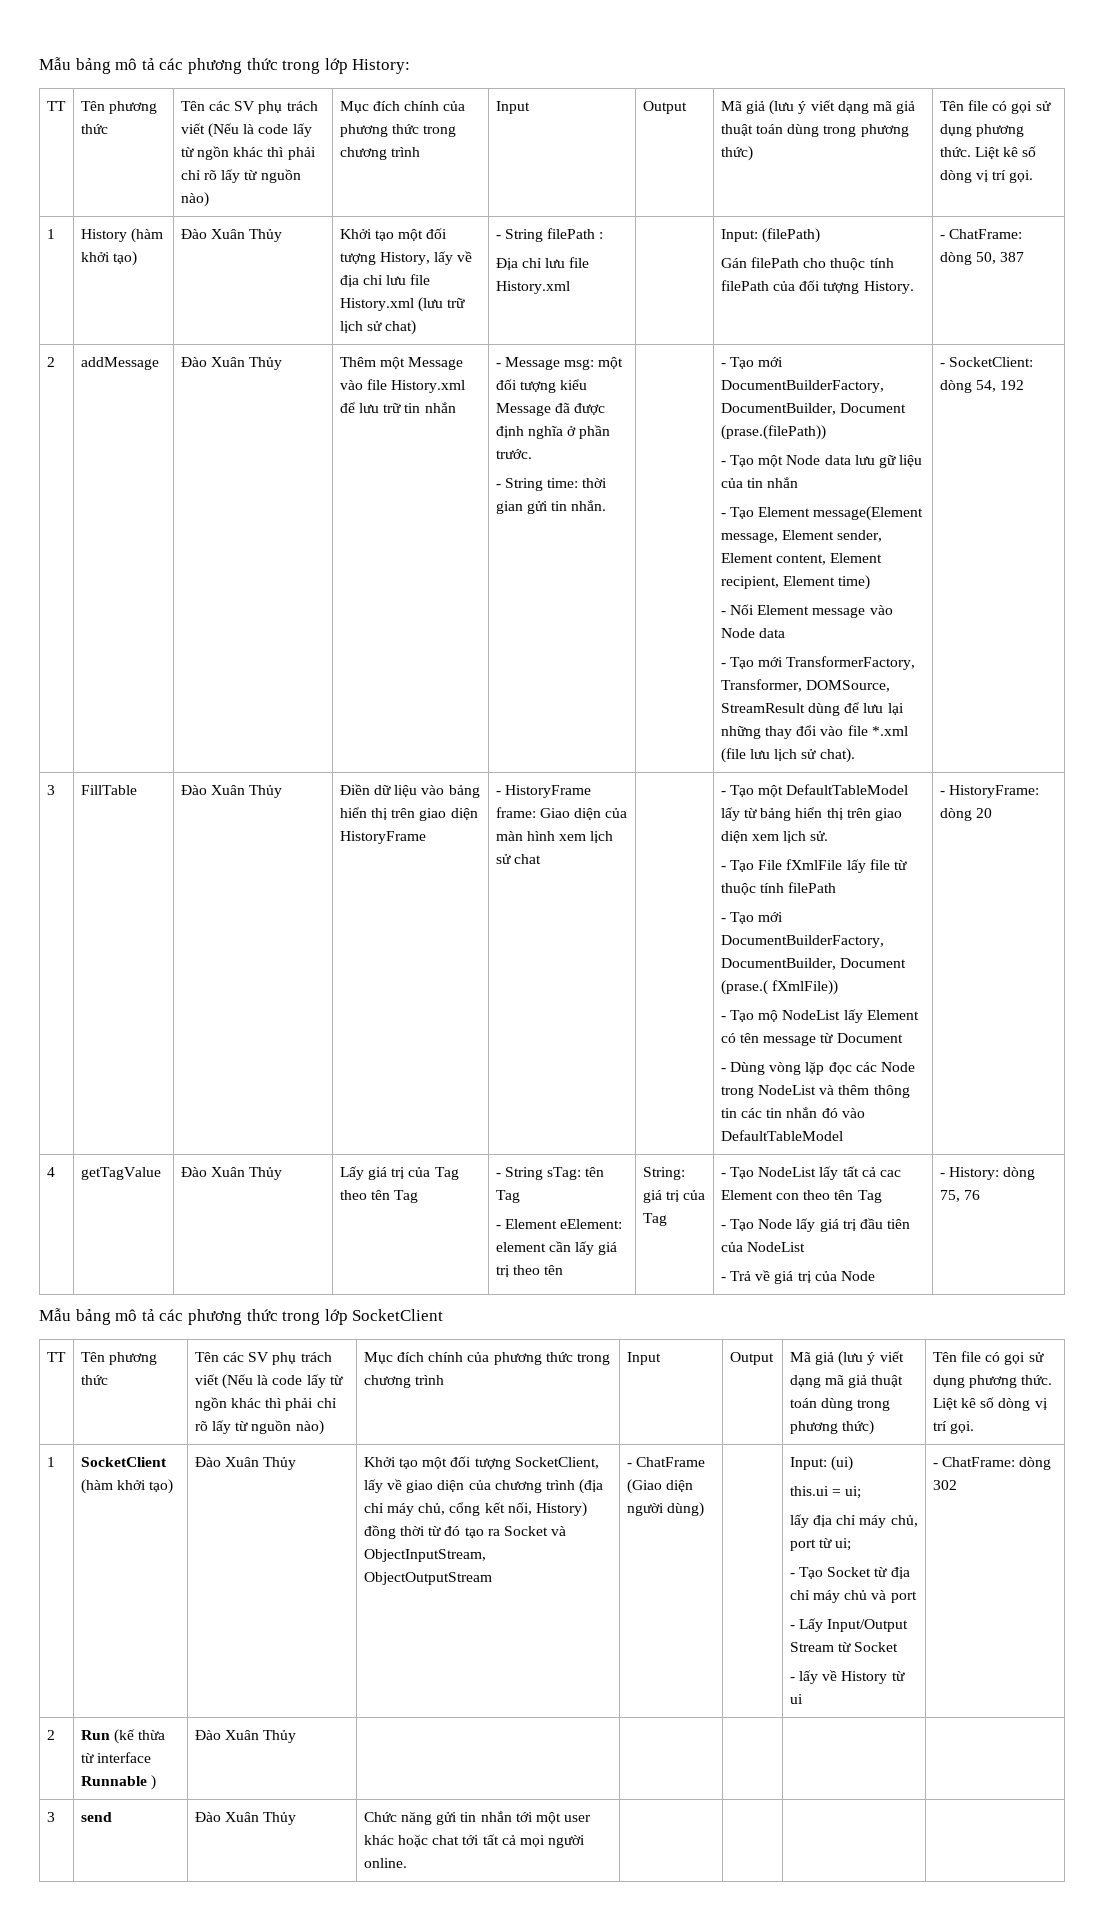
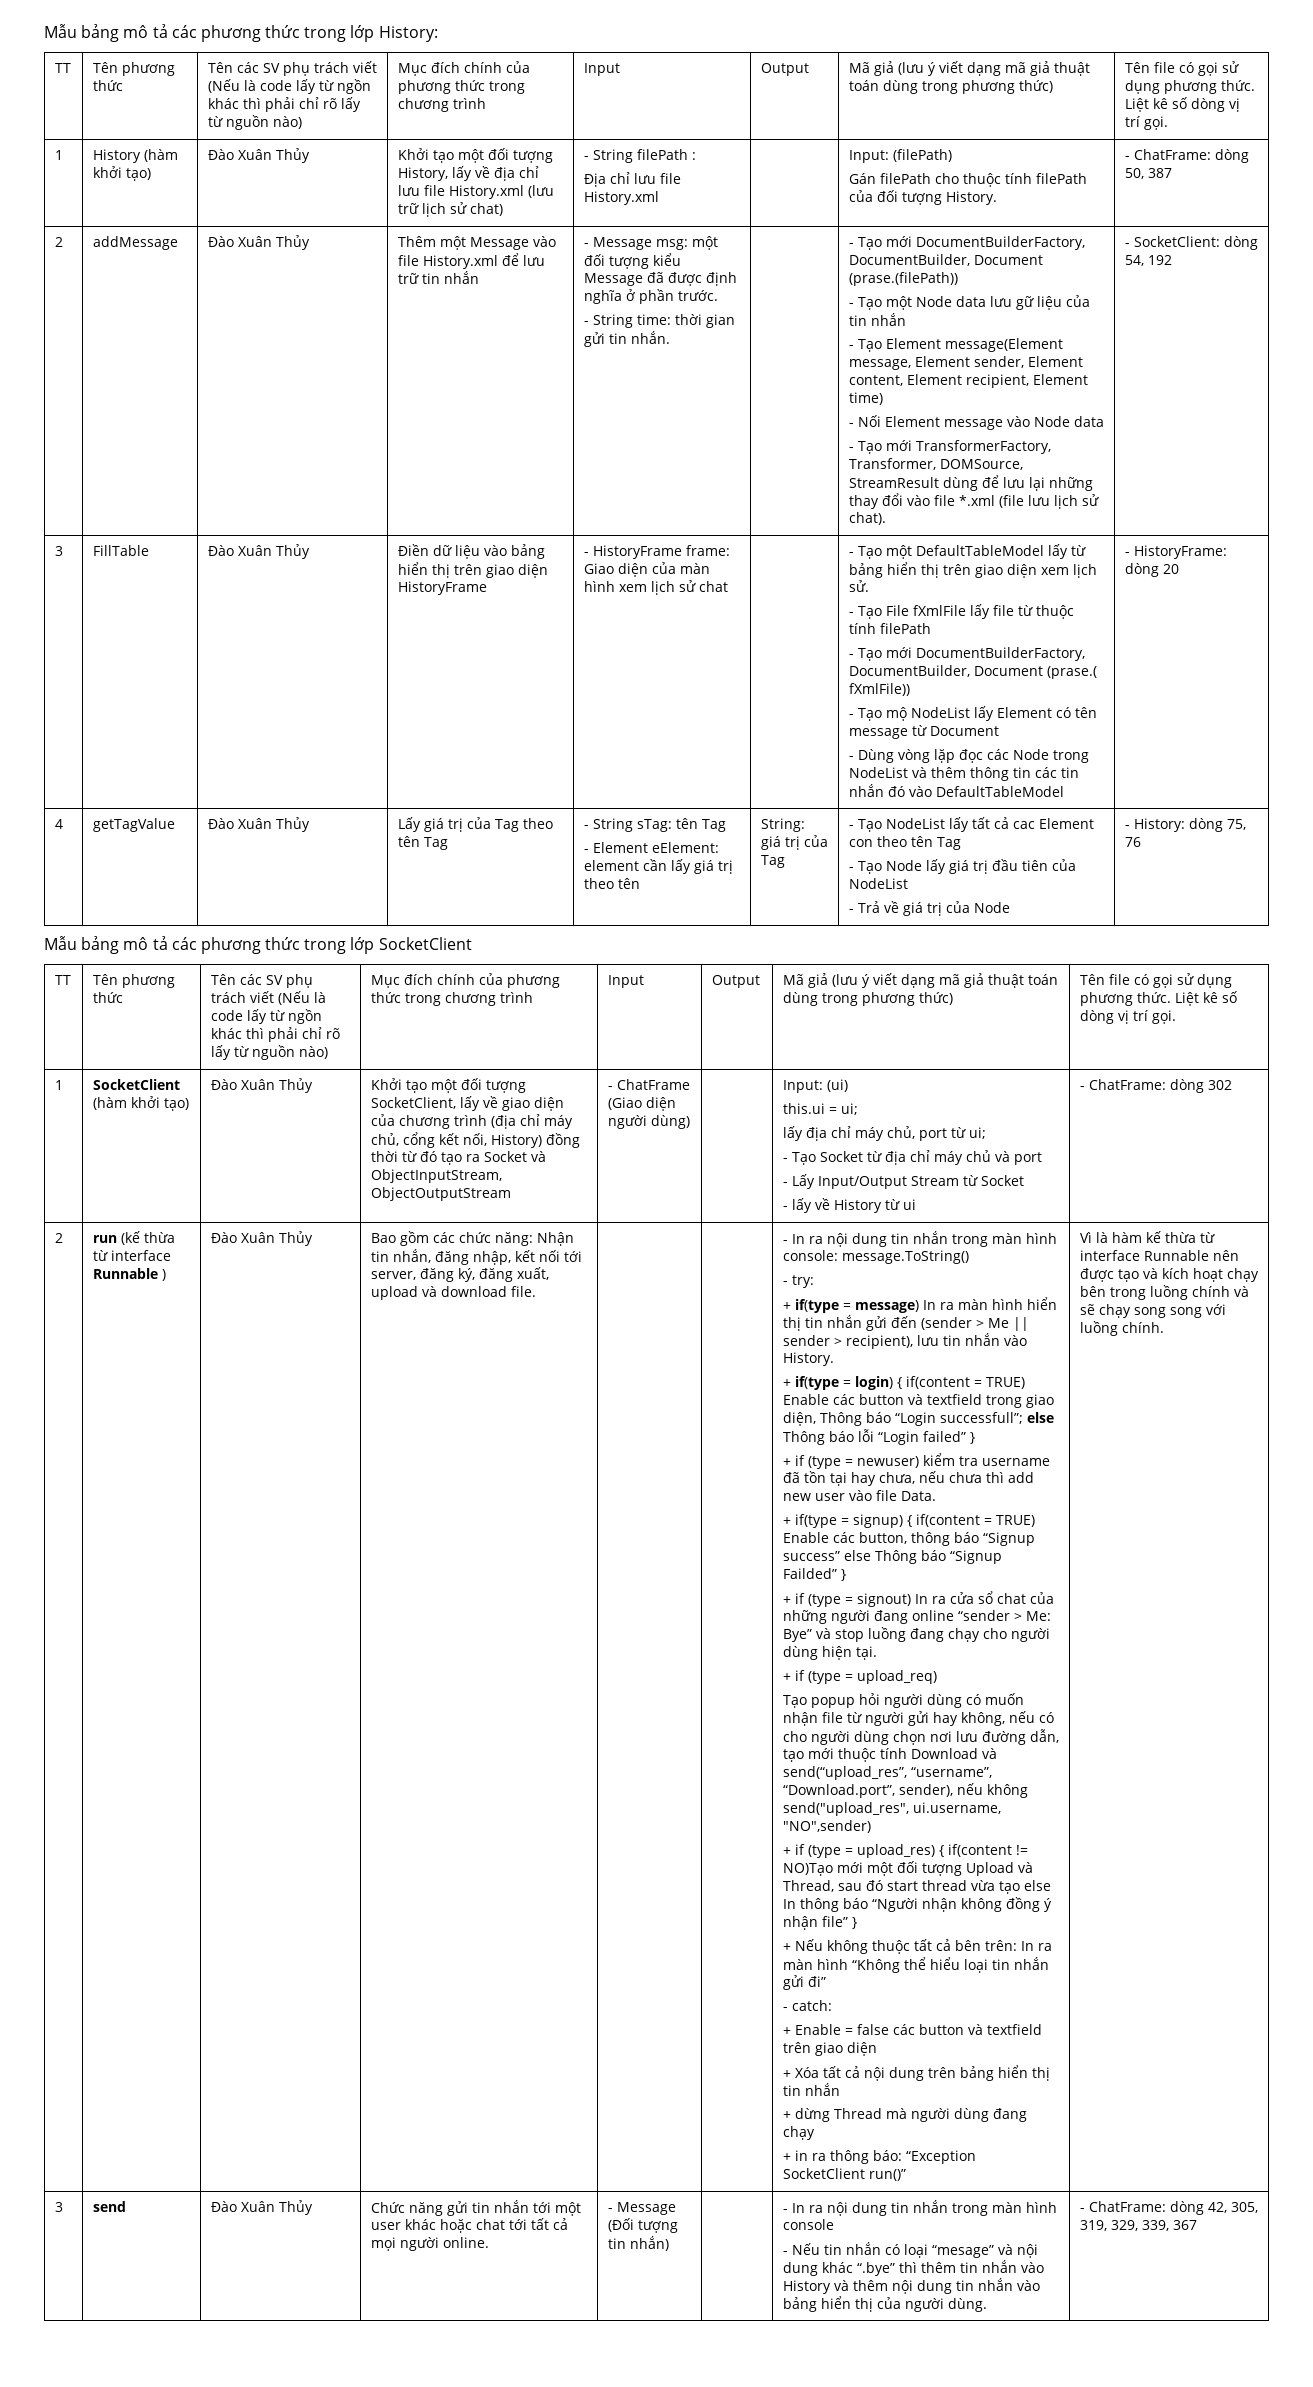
- Run (kế thừa từ interface Runnable )
+ run (kế thừa từ interface Runnable )
+ Bao gồm các chức năng: Nhận tin nhắn, đăng nhập, kết nối tới server, đăng ký, đăng xuất, upload và download file. | | | - In ra nội dung tin nhắn trong màn hình console: message.ToString()
+ - try:
+ + if(type = message) In ra màn hình hiển thị tin nhắn gửi đến (sender > Me || sender > recipient), lưu tin nhắn vào History.
+ + if(type = login) { if(content = TRUE) Enable các button và textfield trong giao diện, Thông báo “Login successfull”; else Thông báo lỗi “Login failed” }
+ + if (type = newuser) kiểm tra username đã tồn tại hay chưa, nếu chưa thì add new user vào file Data.
+ + if(type = signup) { if(content = TRUE) Enable các button, thông báo “Signup success” else Thông báo “Signup Failded” }
+ + if (type = signout) In ra cửa sổ chat của những người đang online “sender > Me: Bye” và stop luồng đang chạy cho người dùng hiện tại.
+ + if (type = upload_req)
+ Tạo popup hỏi người dùng có muốn nhận file từ người gửi hay không, nếu có cho người dùng chọn nơi lưu đường dẫn, tạo mới thuộc tính Download và send(“upload_res”, “username”, “Download.port”, sender), nếu không send("upload_res", ui.username, "NO",sender)
+ + if (type = upload_res) { if(content != NO)Tạo mới một đối tượng Upload và Thread, sau đó start thread vừa tạo else In thông báo “Người nhận không đồng ý nhận file” }
+ + Nếu không thuộc tất cả bên trên: In ra màn hình “Không thể hiểu loại tin nhắn gửi đi”
+ - catch:
+ + Enable = false các button và textfield trên giao diện
+ + Xóa tất cả nội dung trên bảng hiển thị tin nhắn
+ + dừng Thread mà người dùng đang chạy
+ + in ra thông báo: “Exception SocketClient run()” | Vì là hàm kế thừa từ interface Runnable nên được tạo và kích hoạt chạy bên trong luồng chính và sẽ chạy song song với luồng chính.
+ - Message (Đối tượng tin nhắn) | | - In ra nội dung tin nhắn trong màn hình console
+ - Nếu tin nhắn có loại “mesage” và nội dung khác “.bye” thì thêm tin nhắn vào History và thêm nội dung tin nhắn vào bảng hiển thị của người dùng. | - ChatFrame: dòng 42, 305, 319, 329, 339, 367

